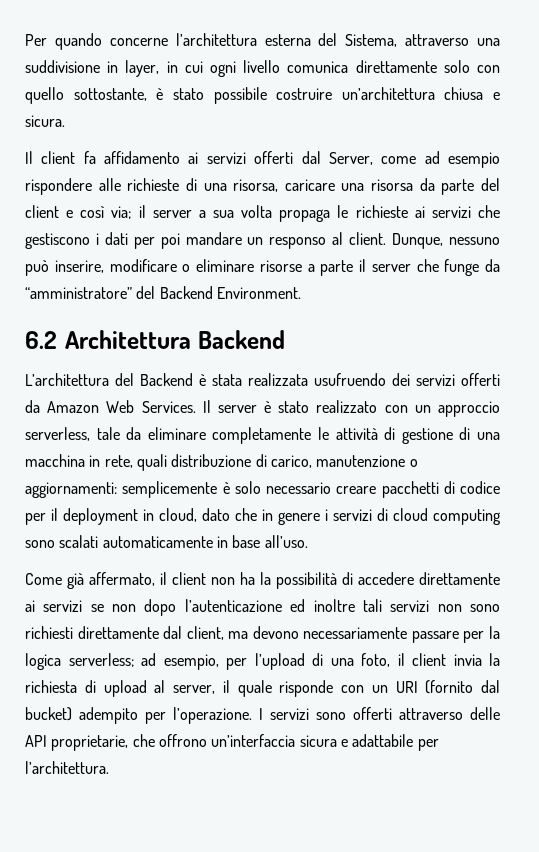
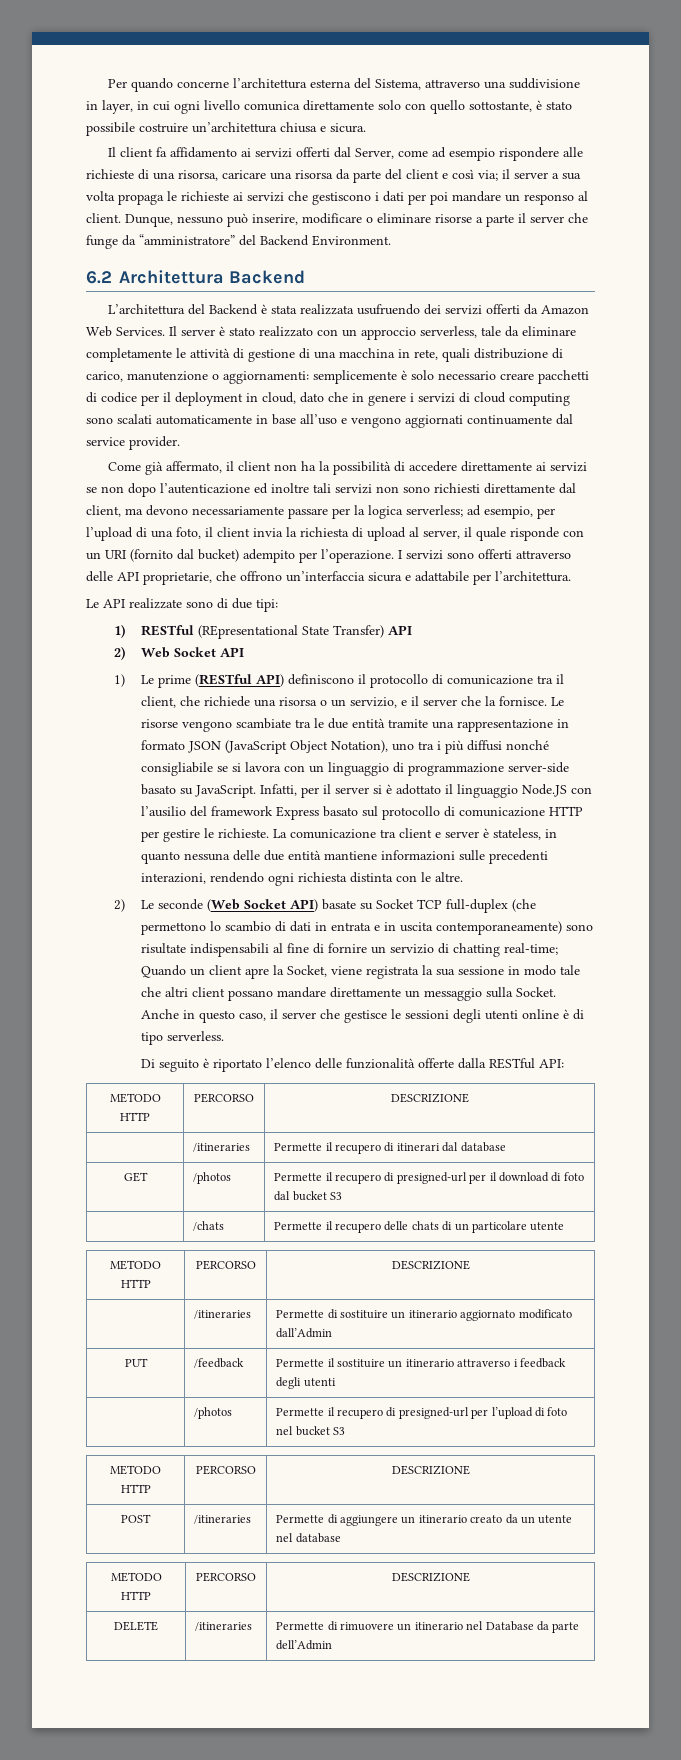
- Il server è stato realizzato con un approccio serverless, tale da eliminare completamente le attività di gestione di una macchina in rete, quali distribuzione di carico, manutenzione o aggiornamenti: semplicemente è solo necessario creare pacchetti di codice per il deployment in cloud, dato che in genere i servizi di cloud computing sono scalati automaticamente in base all’uso.
+ Il server è stato realizzato con un approccio serverless, tale da eliminare completamente le attività di gestione di una macchina in rete, quali distribuzione di carico, manutenzione o aggiornamenti: semplicemente è solo necessario creare pacchetti di codice per il deployment in cloud, dato che in genere i servizi di cloud computing sono scalati automaticamente in base all’uso e vengono aggiornati continuamente dal service provider.
+ Le API realizzate sono di due tipi:
+ 1) RESTful (REpresentational State Transfer) API
+ 2) Web Socket API
+ 1) Le prime (RESTful API) definiscono il protocollo di comunicazione tra il client, che richiede una risorsa o un servizio, e il server che la fornisce. Le risorse vengono scambiate tra le due entità tramite una rappresentazione in formato JSON (JavaScript Object Notation), uno tra i più diffusi nonché consigliabile se si lavora con un linguaggio di programmazione server-side basato su JavaScript. Infatti, per il server si è adottato il linguaggio Node.JS con l’ausilio del framework Express basato sul protocollo di comunicazione HTTP per gestire le richieste. La comunicazione tra client e server è stateless, in quanto nessuna delle due entità mantiene informazioni sulle precedenti interazioni, rendendo ogni richiesta distinta con le altre.
+ 2) Le seconde (Web Socket API) basate su Socket TCP full-duplex (che permettono lo scambio di dati in entrata e in uscita contemporaneamente) sono risultate indispensabili al fine di fornire un servizio di chatting real-time; Quando un client apre la Socket, viene registrata la sua sessione in modo tale che altri client possano mandare direttamente un messaggio sulla Socket. Anche in questo caso, il server che gestisce le sessioni degli utenti online è di tipo serverless.
+ Di seguito è riportato l’elenco delle funzionalità offerte dalla RESTful API:
+ METODO HTTP | PERCORSO | DESCRIZIONE
+ | /itineraries | Permette il recupero di itinerari dal database
+ GET | /photos | Permette il recupero di presigned-url per il download di foto dal bucket S3
+ | /chats | Permette il recupero delle chats di un particolare utente
+ METODO HTTP | PERCORSO | DESCRIZIONE
+ | /itineraries | Permette di sostituire un itinerario aggiornato modificato dall’Admin
+ PUT | /feedback | Permette il sostituire un itinerario attraverso i feedback degli utenti
+ | /photos | Permette il recupero di presigned-url per l’upload di foto nel bucket S3
+ METODO HTTP | PERCORSO | DESCRIZIONE
+ POST | /itineraries | Permette di aggiungere un itinerario creato da un utente nel database
+ METODO HTTP | PERCORSO | DESCRIZIONE
+ DELETE | /itineraries | Permette di rimuovere un itinerario nel Database da parte dell’Admin

